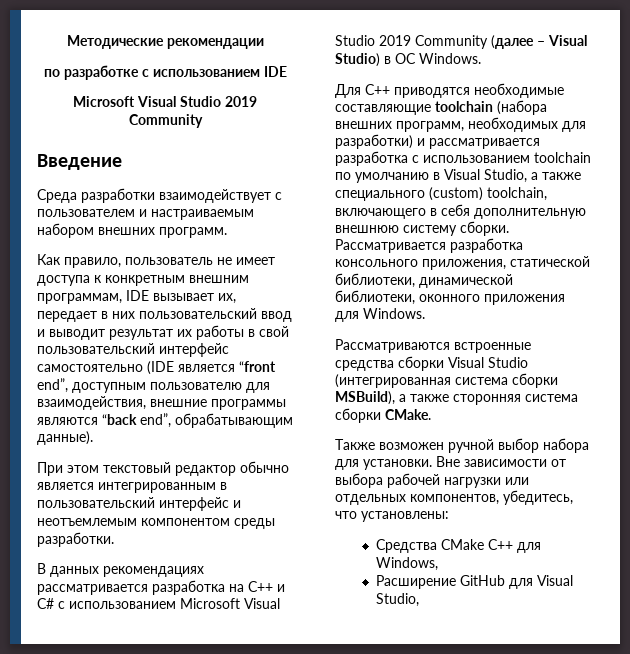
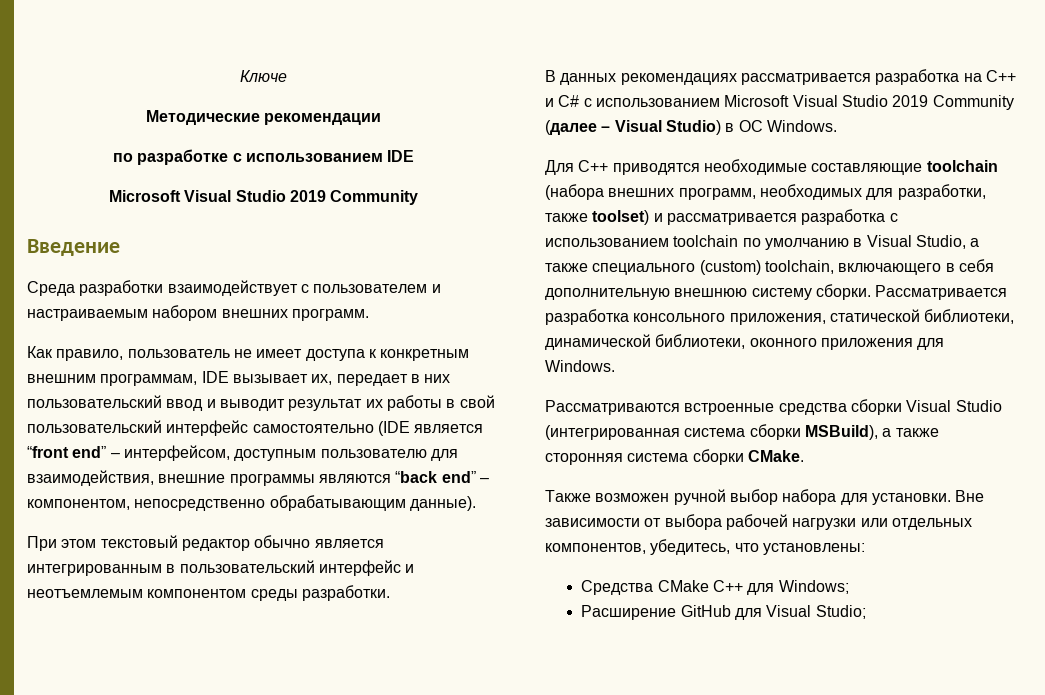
+ Ключе
- Как правило, пользователь не имеет доступа к конкретным внешним программам, IDE вызывает их, передает в них пользовательский ввод и выводит результат их работы в свой пользовательский интерфейс самостоятельно (IDE является “front end”, доступным пользователю для взаимодействия, внешние программы являются “back end”, обрабатывающим данные).
+ Как правило, пользователь не имеет доступа к конкретным внешним программам, IDE вызывает их, передает в них пользовательский ввод и выводит результат их работы в свой пользовательский интерфейс самостоятельно (IDE является “front end” – интерфейсом, доступным пользователю для взаимодействия, внешние программы являются “back end” – компонентом, непосредственно обрабатывающим данные).
- Для C++ приводятся необходимые составляющие toolchain (набора внешних программ, необходимых для разработки) и рассматривается разработка с использованием toolchain по умолчанию в Visual Studio, а также специального (custom) toolchain, включающего в себя дополнительную внешнюю систему сборки.
+ Для C++ приводятся необходимые составляющие toolchain (набора внешних программ, необходимых для разработки, также toolset) и рассматривается разработка с использованием toolchain по умолчанию в Visual Studio, а также специального (custom) toolchain, включающего в себя дополнительную внешнюю систему сборки.
- Средства CMake C++ для Windows,
+ Средства CMake C++ для Windows;
- Расширение GitHub для Visual Studio,
+ Расширение GitHub для Visual Studio;

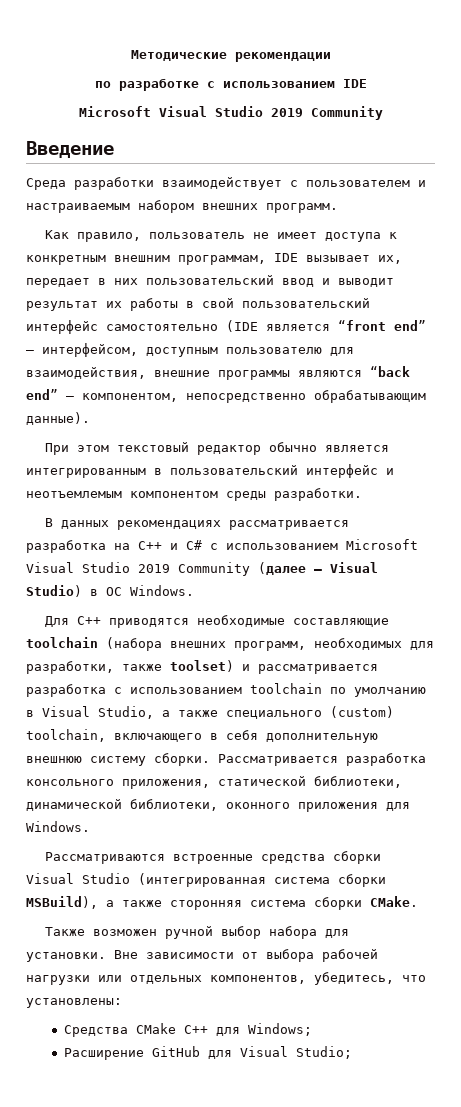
- Ключе

